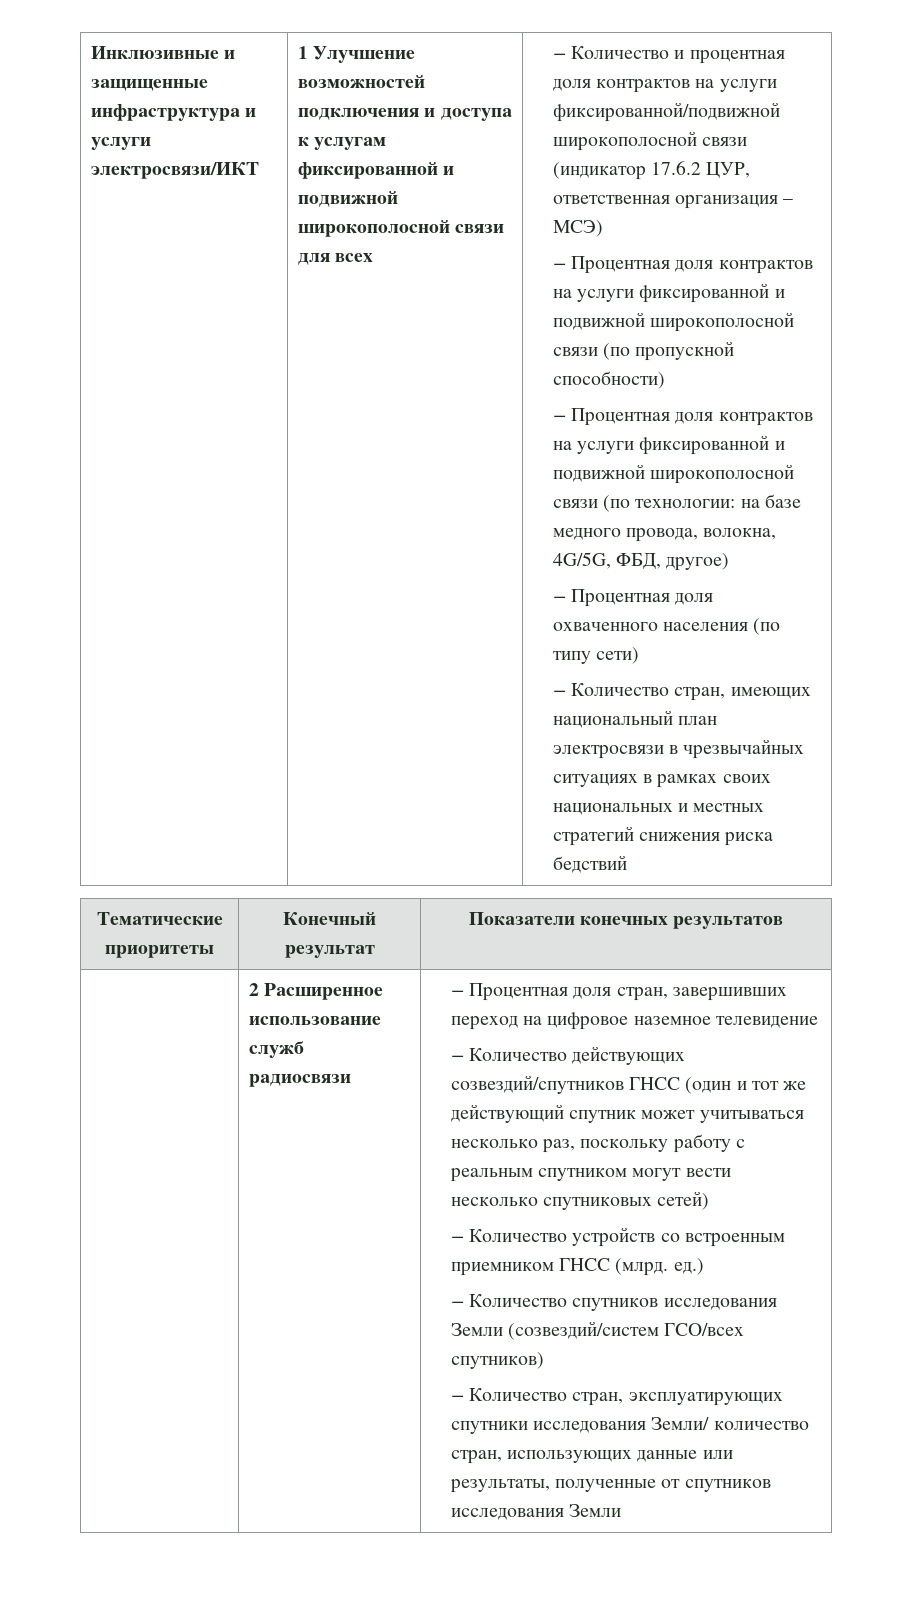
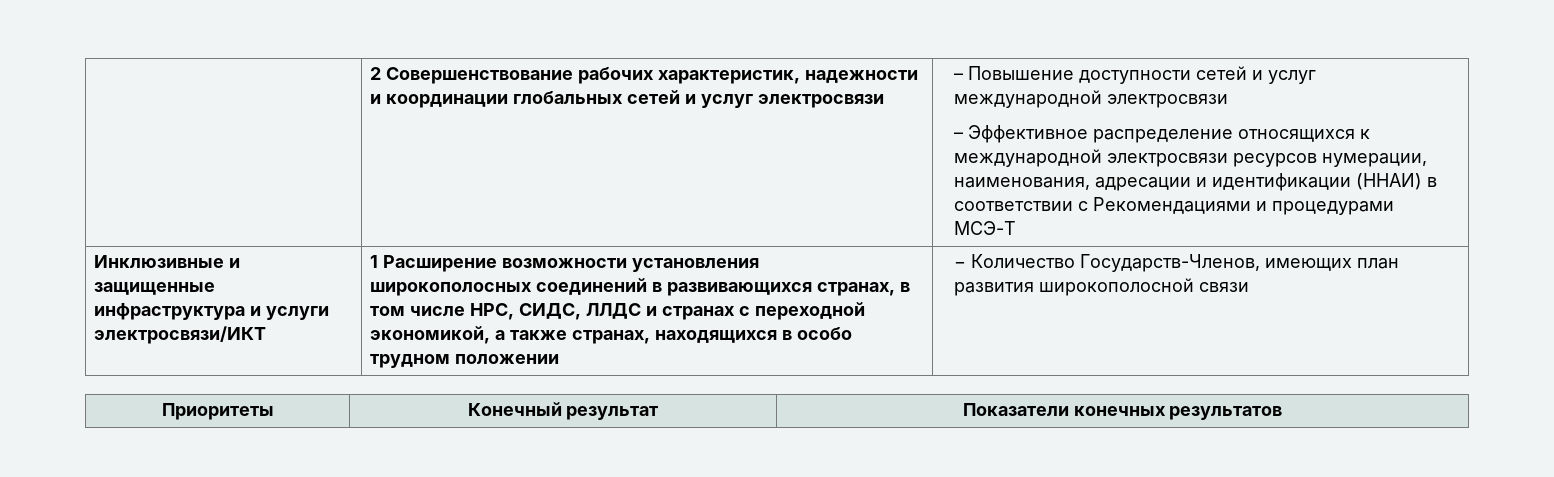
+ 2 Совершенствование рабочих характеристик, надежности и координации глобальных сетей и услуг электросвязи | – Повышение доступности сетей и услуг международной электросвязи
+ – Эффективное распределение относящихся к международной электросвязи ресурсов нумерации, наименования, адресации и идентификации (ННАИ) в соответствии с Рекомендациями и процедурами МСЭ-Т
- 1 Улучшение возможностей подключения и доступа к услугам фиксированной и подвижной широкополосной связи для всех | − Количество и процентная доля контрактов на услуги фиксированной/подвижной широкополосной связи (индикатор 17.6.2 ЦУР, ответственная организация – МСЭ)
- − Процентная доля контрактов на услуги фиксированной и подвижной широкополосной связи (по пропускной способности)
- − Процентная доля контрактов на услуги фиксированной и подвижной широкополосной связи (по технологии: на базе медного провода, волокна, 4G/5G, ФБД, другое)
- − Процентная доля охваченного населения (по типу сети)
- − Количество стран, имеющих национальный план электросвязи в чрезвычайных ситуациях в рамках своих национальных и местных стратегий снижения риска бедствий
- Тематические приоритеты | Конечный результат | Показатели конечных результатов
+ 1 Расширение возможности установления широкополосных соединений в развивающихся странах, в том числе НРС, СИДС, ЛЛДС и странах с переходной экономикой, а также странах, находящихся в особо трудном положении | − Количество Государств-Членов, имеющих план развития широкополосной связи
+ Приоритеты | Конечный результат | Показатели конечных результатов
- 2 Расширенное использование служб радиосвязи | − Процентная доля стран, завершивших переход на цифровое наземное телевидение
- − Количество действующих созвездий/спутников ГНСС (один и тот же действующий спутник может учитываться несколько раз, поскольку работу с реальным спутником могут вести несколько спутниковых сетей)
- − Количество устройств со встроенным приемником ГНСС (млрд. ед.)
- − Количество спутников исследования Земли (созвездий/систем ГСО/всех спутников)
- − Количество стран, эксплуатирующих спутники исследования Земли/ количество стран, использующих данные или результаты, полученные от спутников исследования Земли

